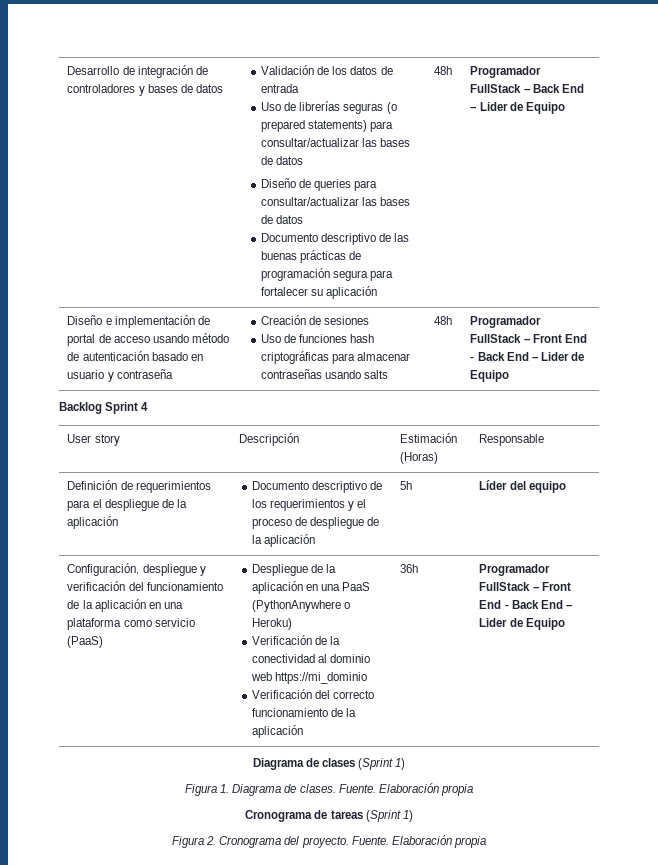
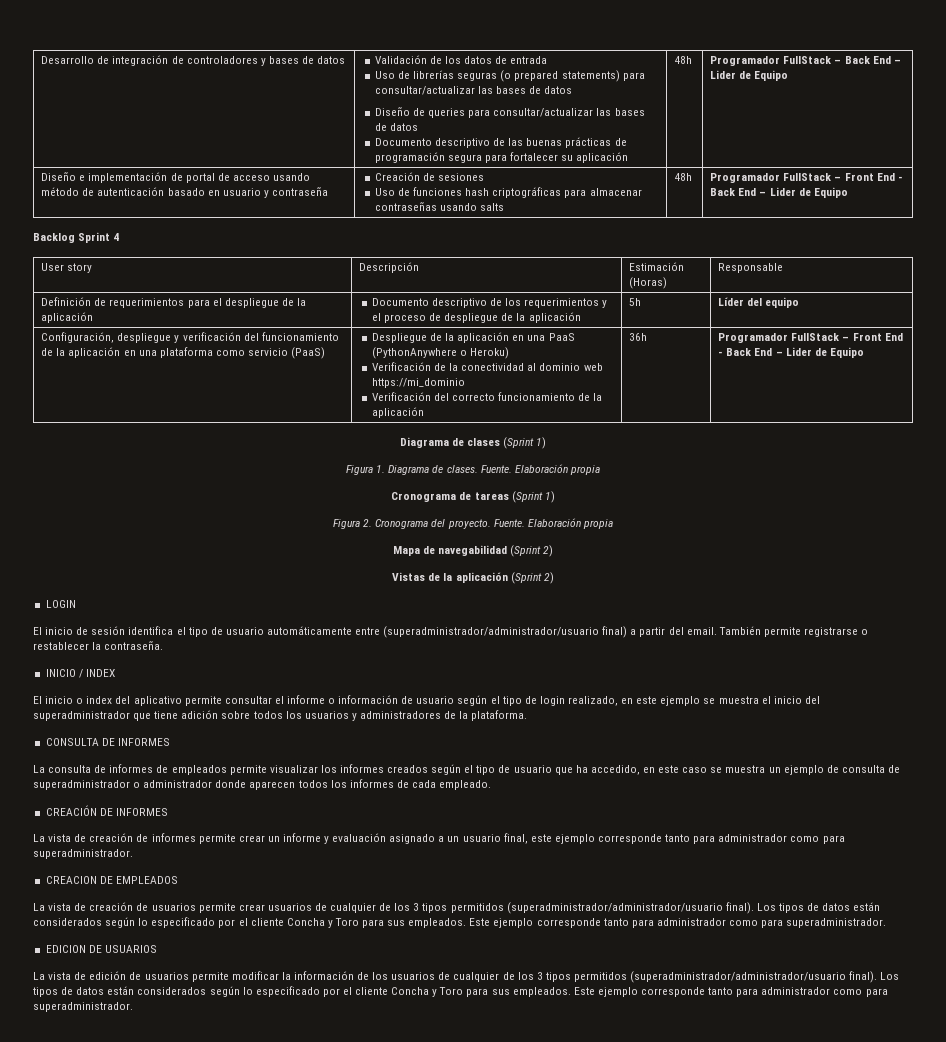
+ Mapa de navegabilidad (Sprint 2)
+ Vistas de la aplicación (Sprint 2)
+ LOGIN
+ El inicio de sesión identifica el tipo de usuario automáticamente entre (superadministrador/administrador/usuario final) a partir del email. También permite registrarse o restablecer la contraseña.
+ INICIO / INDEX
+ El inicio o index del aplicativo permite consultar el informe o información de usuario según el tipo de login realizado, en este ejemplo se muestra el inicio del superadministrador que tiene adición sobre todos los usuarios y administradores de la plataforma.
+ CONSULTA DE INFORMES
+ La consulta de informes de empleados permite visualizar los informes creados según el tipo de usuario que ha accedido, en este caso se muestra un ejemplo de consulta de superadministrador o administrador donde aparecen todos los informes de cada empleado.
+ CREACIÓN DE INFORMES
+ La vista de creación de informes permite crear un informe y evaluación asignado a un usuario final, este ejemplo corresponde tanto para administrador como para superadministrador.
+ CREACION DE EMPLEADOS
+ La vista de creación de usuarios permite crear usuarios de cualquier de los 3 tipos permitidos (superadministrador/administrador/usuario final). Los tipos de datos están considerados según lo especificado por el cliente Concha y Toro para sus empleados. Este ejemplo corresponde tanto para administrador como para superadministrador.
+ EDICION DE USUARIOS
+ La vista de edición de usuarios permite modificar la información de los usuarios de cualquier de los 3 tipos permitidos (superadministrador/administrador/usuario final). Los tipos de datos están considerados según lo especificado por el cliente Concha y Toro para sus empleados. Este ejemplo corresponde tanto para administrador como para superadministrador.

